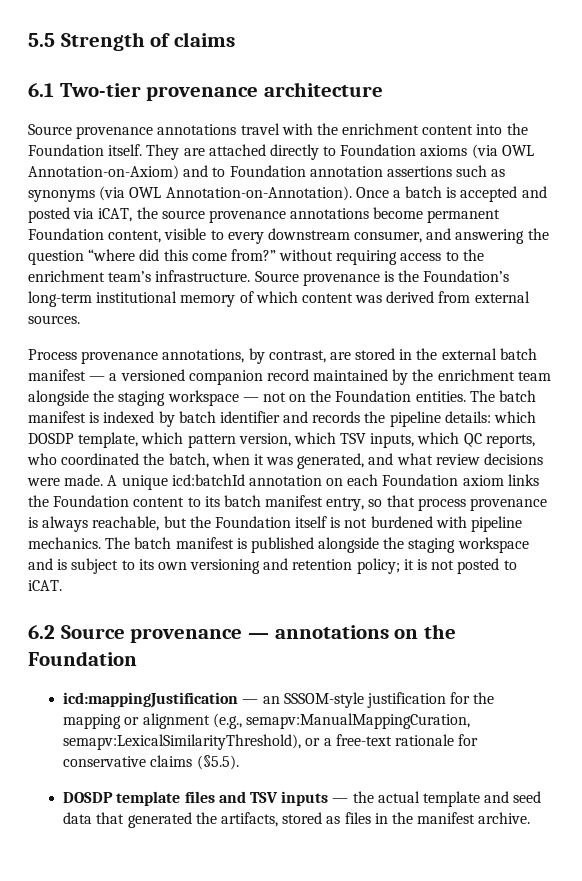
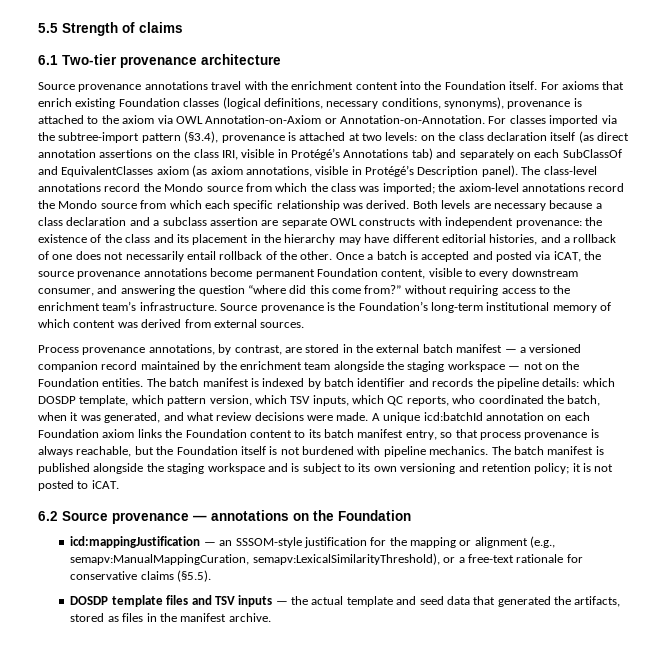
- They are attached directly to Foundation axioms (via OWL Annotation-on-Axiom) and to Foundation annotation assertions such as synonyms (via OWL Annotation-on-Annotation).
+ For axioms that enrich existing Foundation classes (logical definitions, necessary conditions, synonyms), provenance is attached to the axiom via OWL Annotation-on-Axiom or Annotation-on-Annotation. For classes imported via the subtree-import pattern (§3.4), provenance is attached at two levels: on the class declaration itself (as direct annotation assertions on the class IRI, visible in Protégé’s Annotations tab) and separately on each SubClassOf and EquivalentClasses axiom (as axiom annotations, visible in Protégé’s Description panel). The class-level annotations record the Mondo source from which the class was imported; the axiom-level annotations record the Mondo source from which each specific relationship was derived. Both levels are necessary because a class declaration and a subclass assertion are separate OWL constructs with independent provenance: the existence of the class and its placement in the hierarchy may have different editorial histories, and a rollback of one does not necessarily entail rollback of the other.

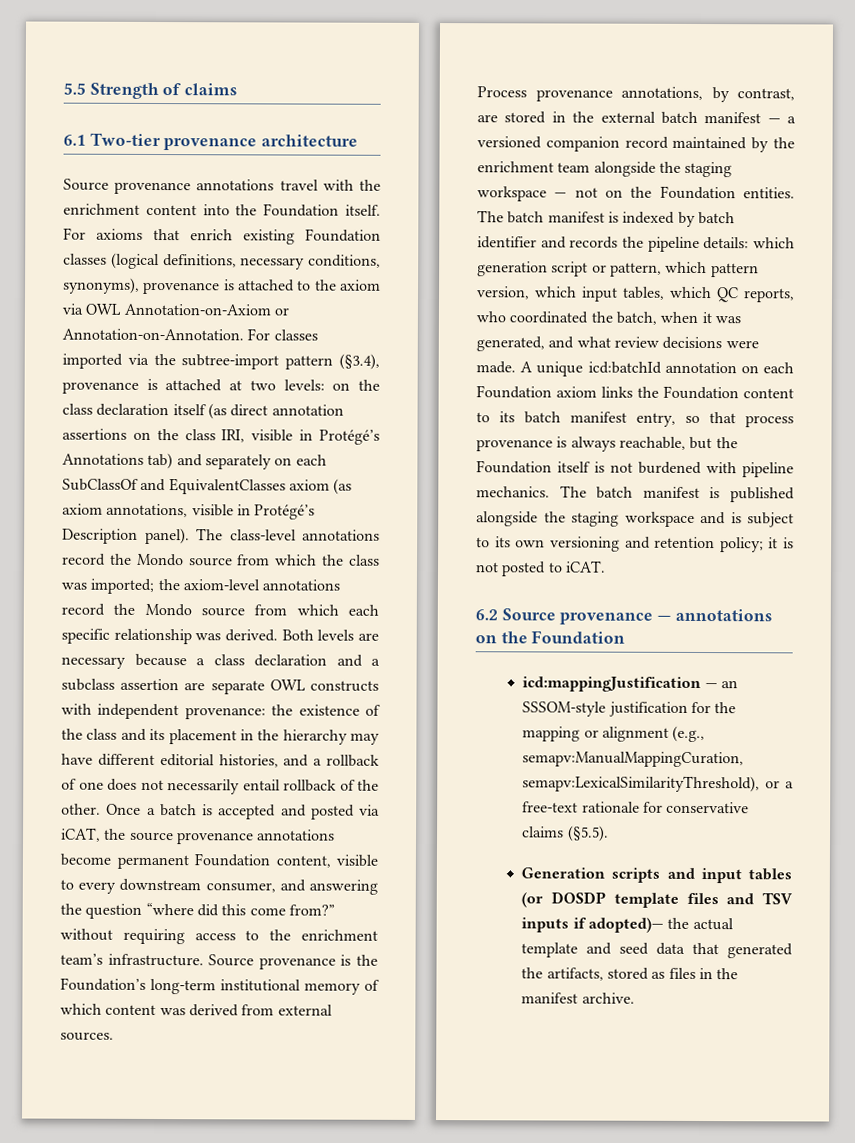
- The batch manifest is indexed by batch identifier and records the pipeline details: which DOSDP template, which pattern version, which TSV inputs, which QC reports, who coordinated the batch, when it was generated, and what review decisions were made.
+ The batch manifest is indexed by batch identifier and records the pipeline details: which generation script or pattern, which pattern version, which input tables, which QC reports, who coordinated the batch, when it was generated, and what review decisions were made.
- DOSDP template files and TSV inputs — the actual template and seed data that generated the artifacts, stored as files in the manifest archive.
+ Generation scripts and input tables (or DOSDP template files and TSV inputs if adopted)— the actual template and seed data that generated the artifacts, stored as files in the manifest archive.

